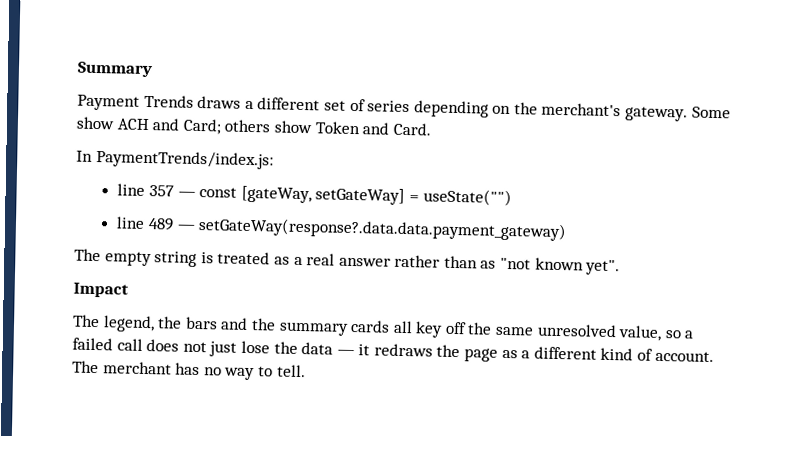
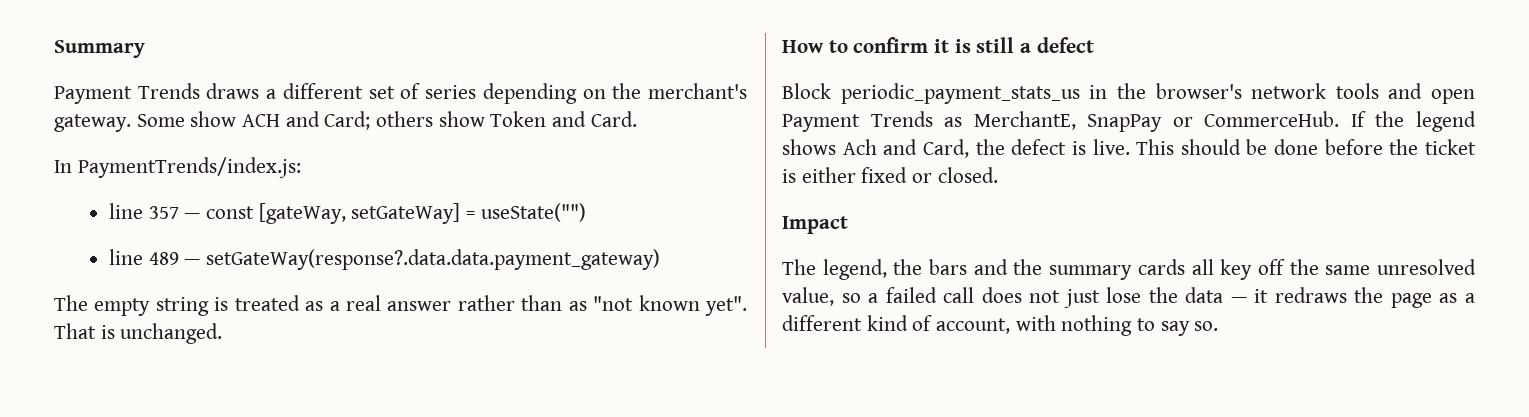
+ That is unchanged.
+ How to confirm it is still a defect
+ Block periodic_payment_stats_us in the browser's network tools and open Payment Trends as MerchantE, SnapPay or CommerceHub. If the legend shows Ach and Card, the defect is live. This should be done before the ticket is either fixed or closed.
- The legend, the bars and the summary cards all key off the same unresolved value, so a failed call does not just lose the data — it redraws the page as a different kind of account. The merchant has no way to tell.
+ The legend, the bars and the summary cards all key off the same unresolved value, so a failed call does not just lose the data — it redraws the page as a different kind of account, with nothing to say so.

